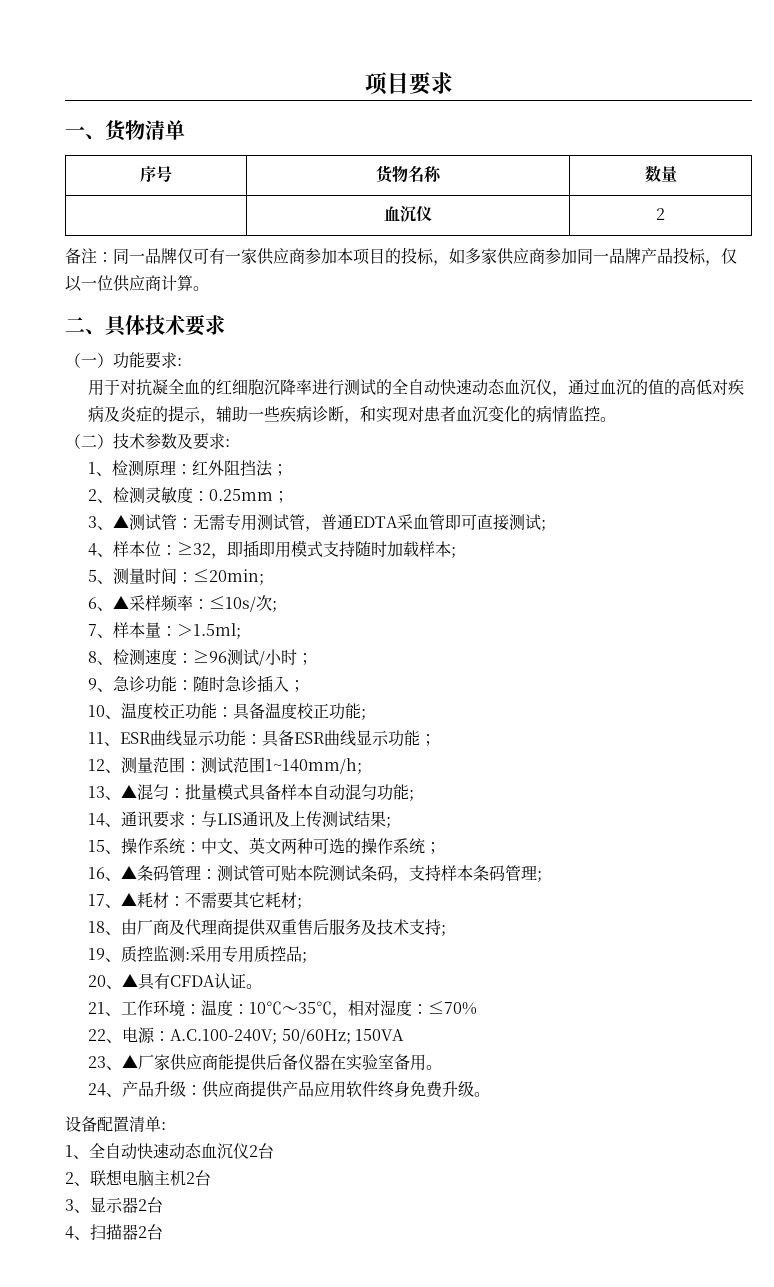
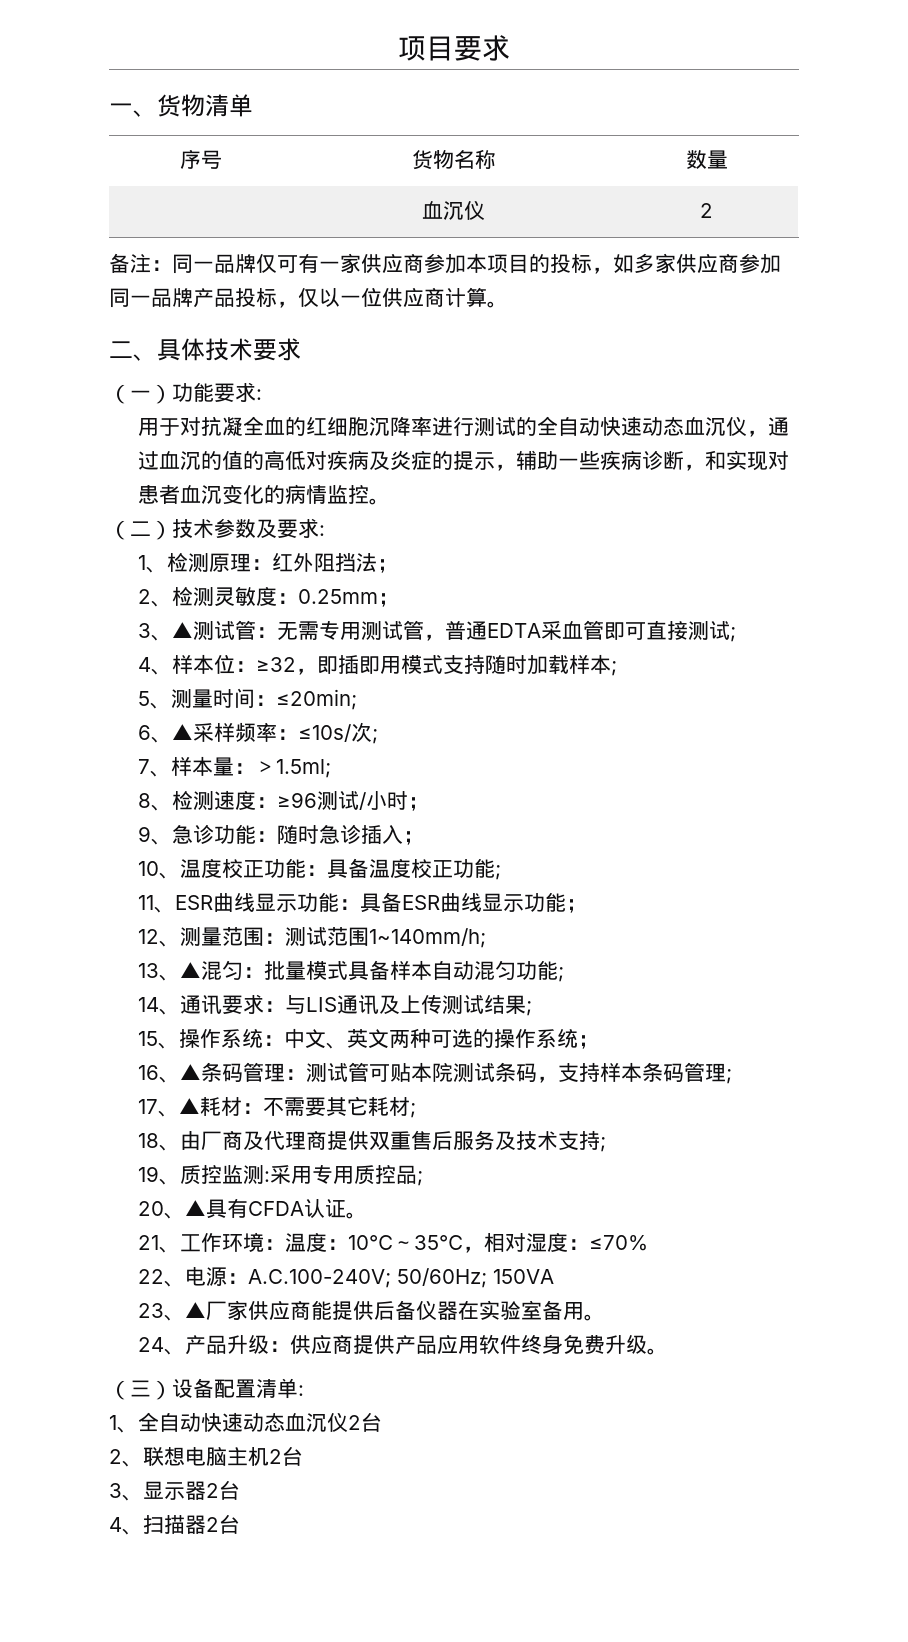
- 设备配置清单:
+ （三）设备配置清单:

